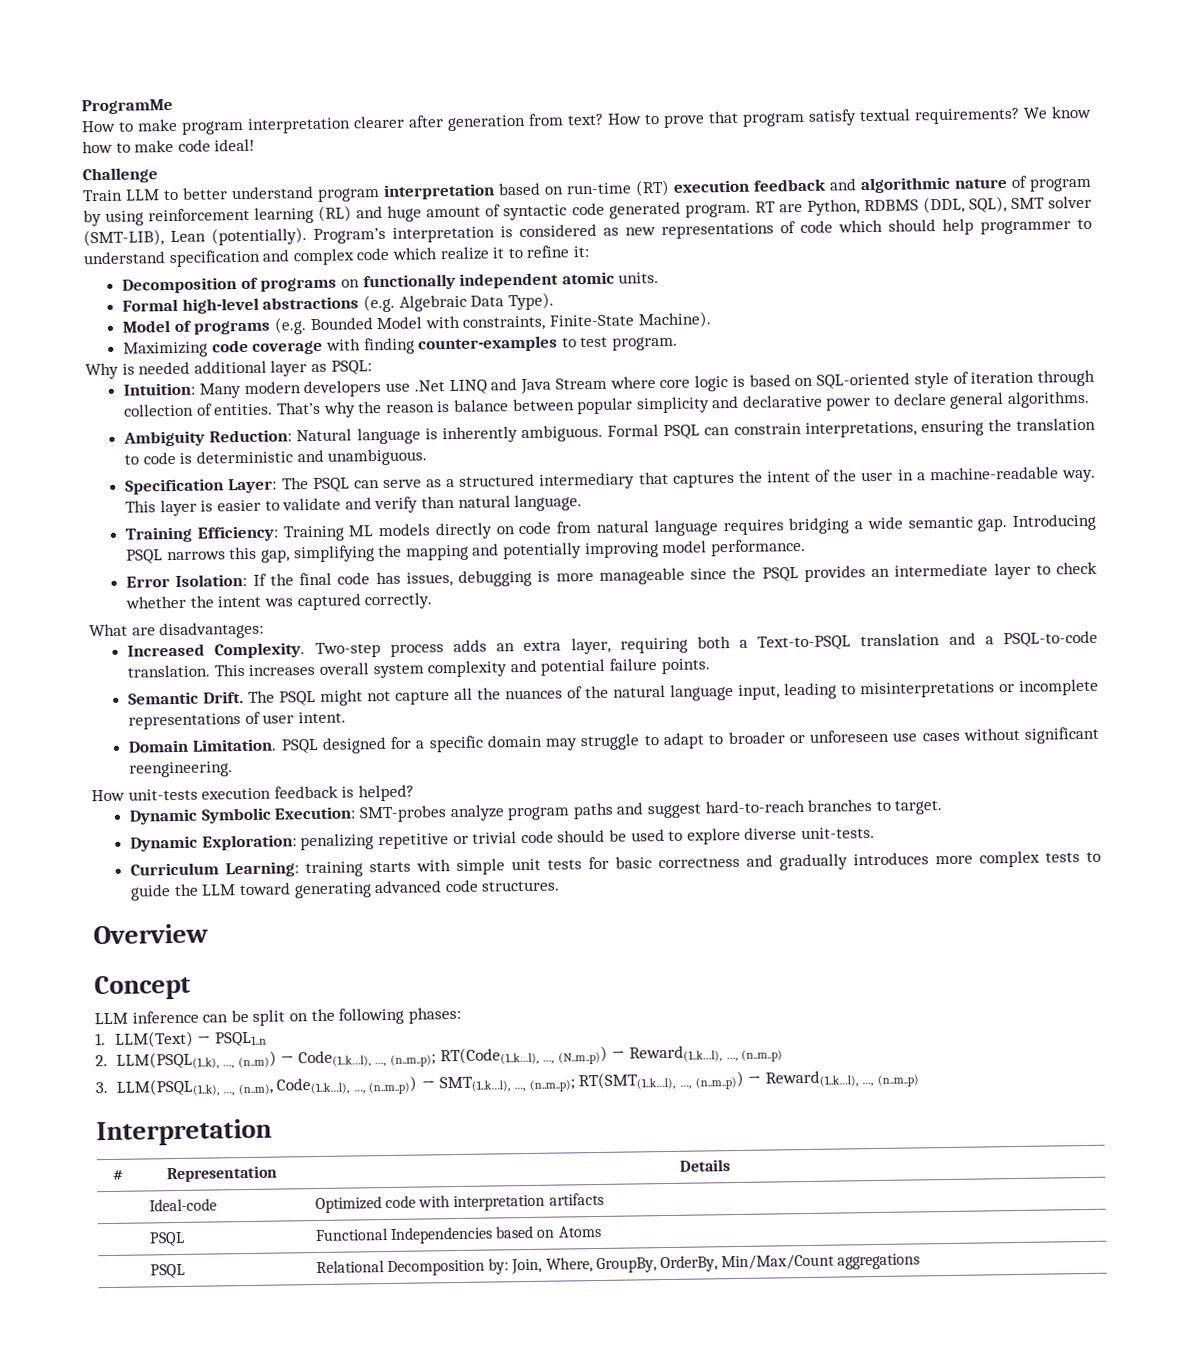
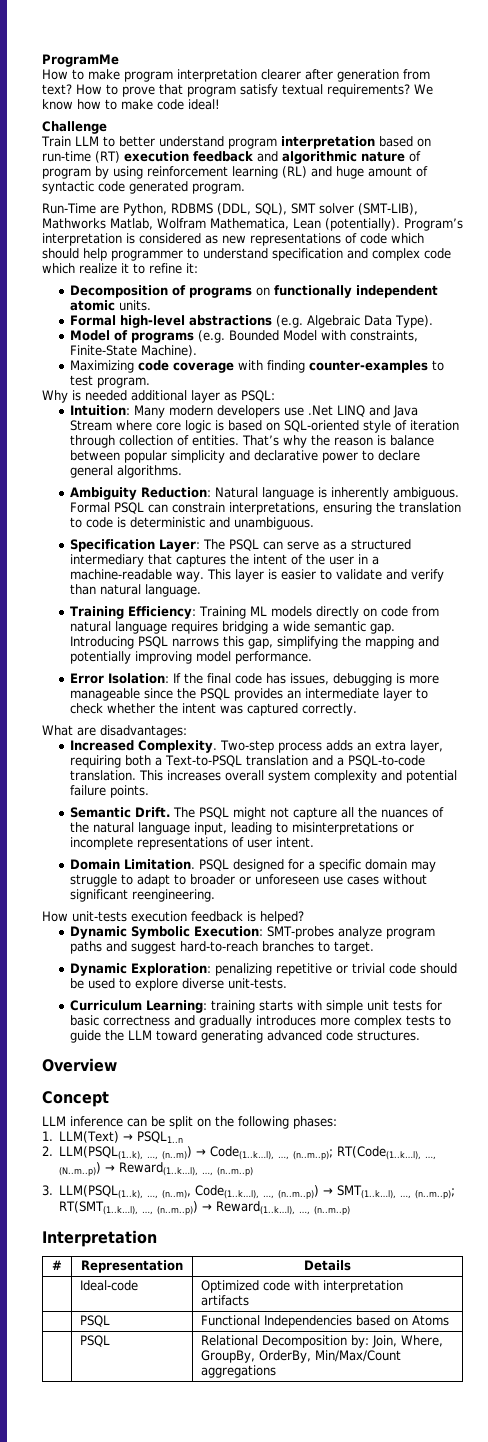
- Train LLM to better understand program interpretation based on run-time (RT) execution feedback and algorithmic nature of program by using reinforcement learning (RL) and huge amount of syntactic code generated program. RT are Python, RDBMS (DDL, SQL), SMT solver (SMT-LIB), Lean (potentially).
+ Train LLM to better understand program interpretation based on run-time (RT) execution feedback and algorithmic nature of program by using reinforcement learning (RL) and huge amount of syntactic code generated program.
+ Run-Time are Python, RDBMS (DDL, SQL), SMT solver (SMT-LIB), Mathworks Matlab, Wolfram Mathematica, Lean (potentially).

